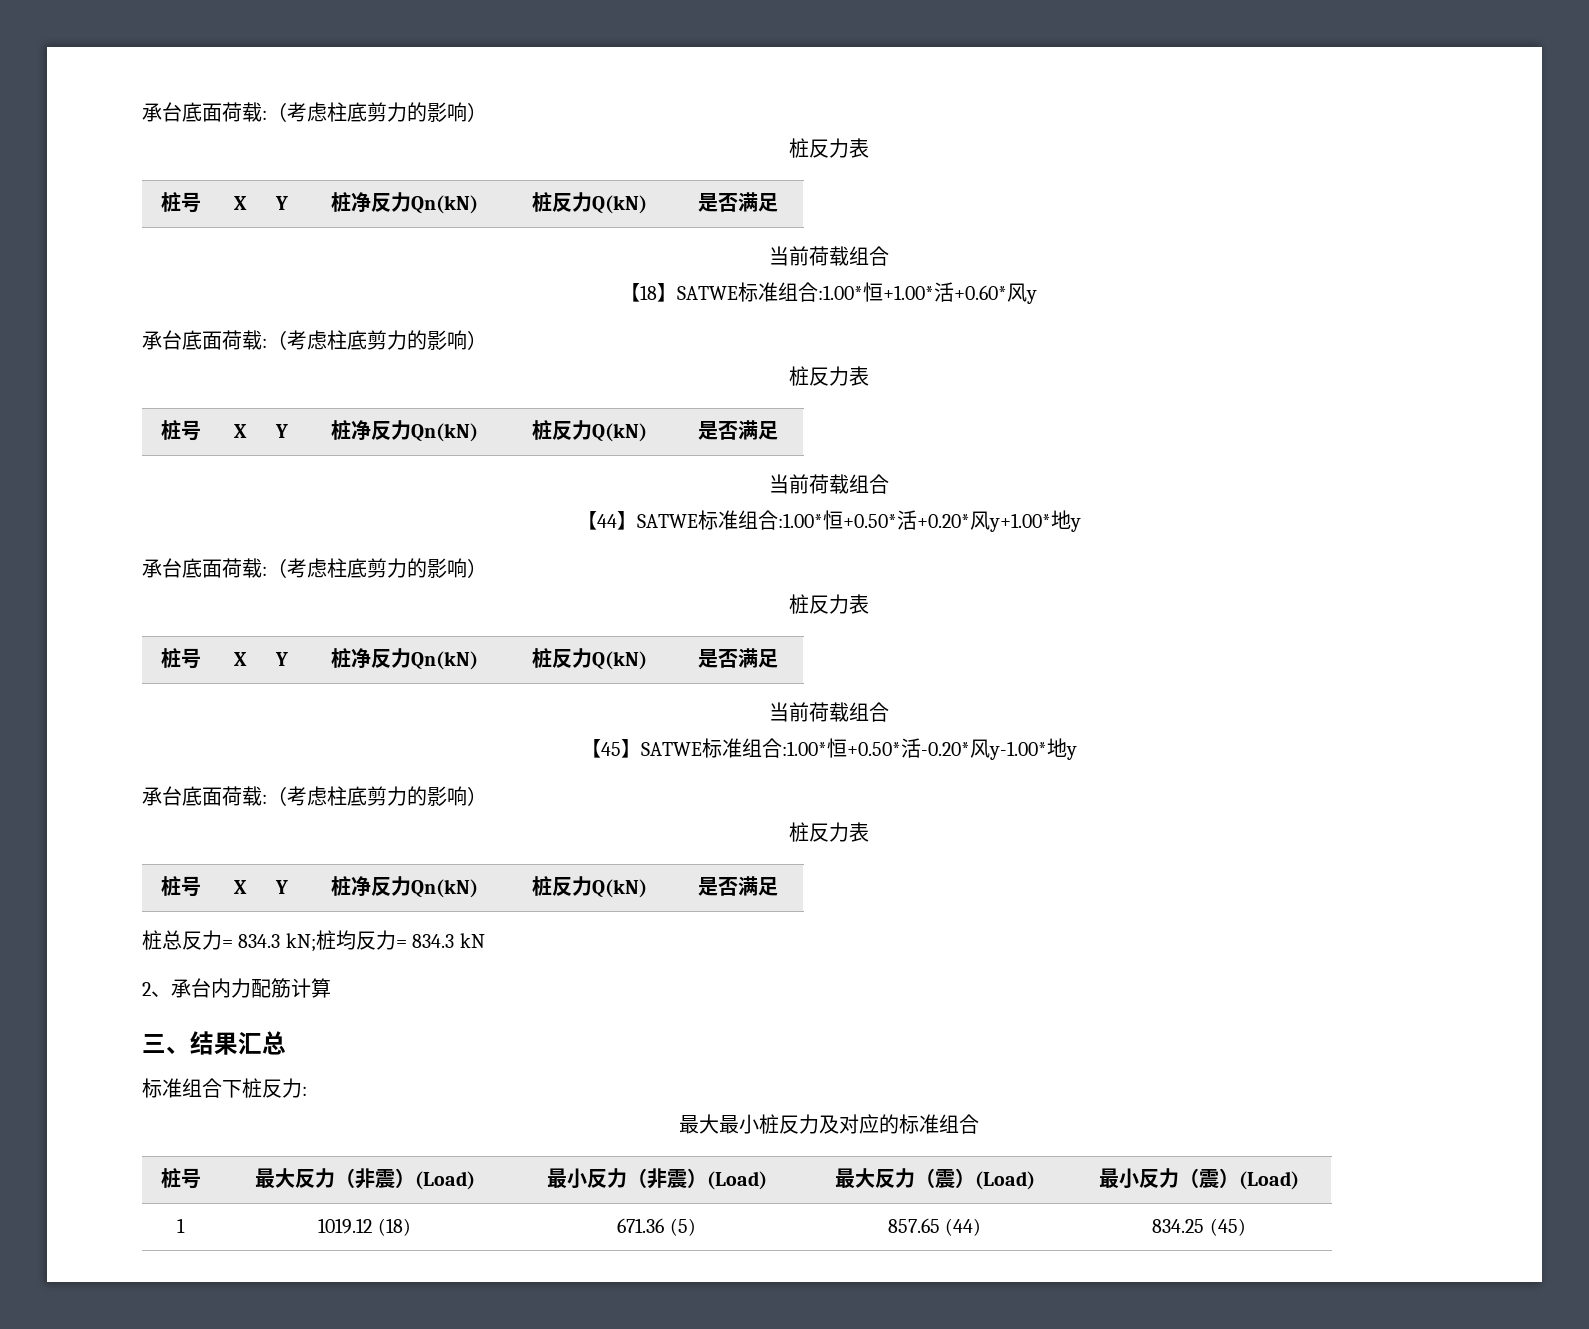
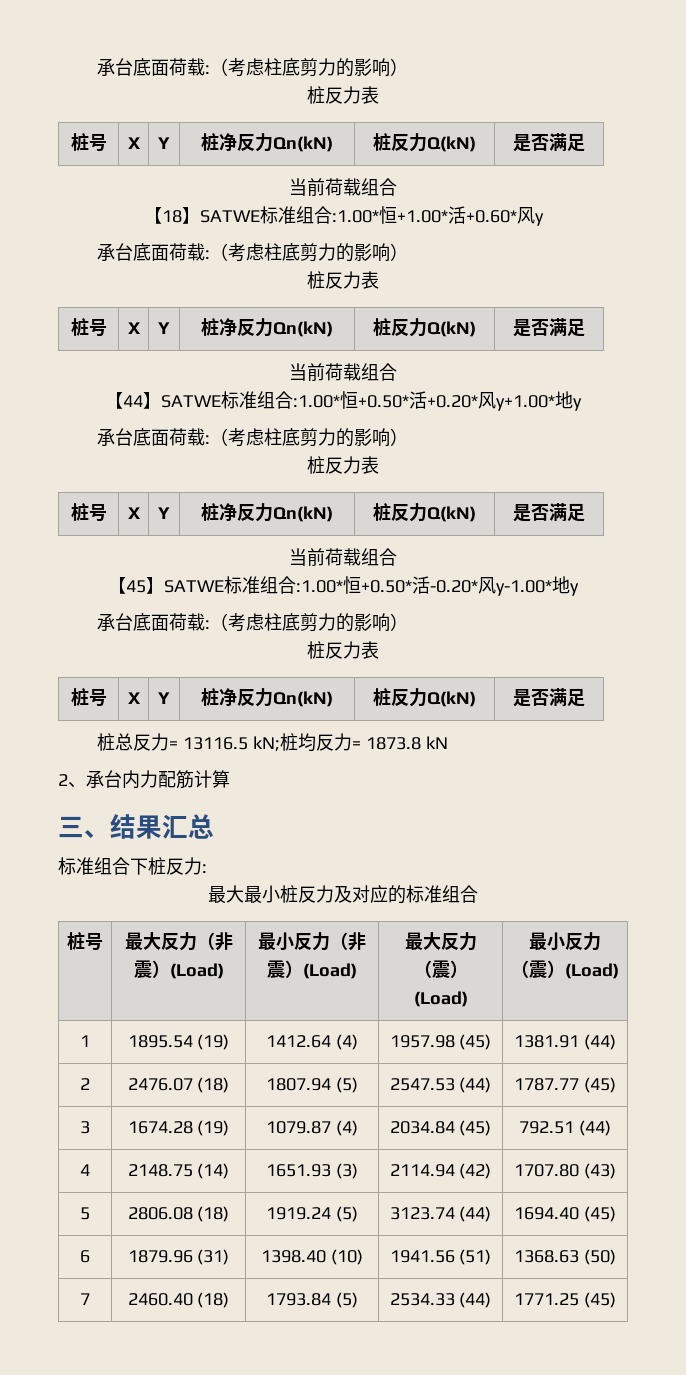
- 桩总反力= 834.3 kN;桩均反力= 834.3 kN
+ 桩总反力= 13116.5 kN;桩均反力= 1873.8 kN
- 1 | 1019.12 (18) | 671.36 (5) | 857.65 (44) | 834.25 (45)
+ 1 | 1895.54 (19) | 1412.64 (4) | 1957.98 (45) | 1381.91 (44)
+ 2 | 2476.07 (18) | 1807.94 (5) | 2547.53 (44) | 1787.77 (45)
+ 3 | 1674.28 (19) | 1079.87 (4) | 2034.84 (45) | 792.51 (44)
+ 4 | 2148.75 (14) | 1651.93 (3) | 2114.94 (42) | 1707.80 (43)
+ 5 | 2806.08 (18) | 1919.24 (5) | 3123.74 (44) | 1694.40 (45)
+ 6 | 1879.96 (31) | 1398.40 (10) | 1941.56 (51) | 1368.63 (50)
+ 7 | 2460.40 (18) | 1793.84 (5) | 2534.33 (44) | 1771.25 (45)

